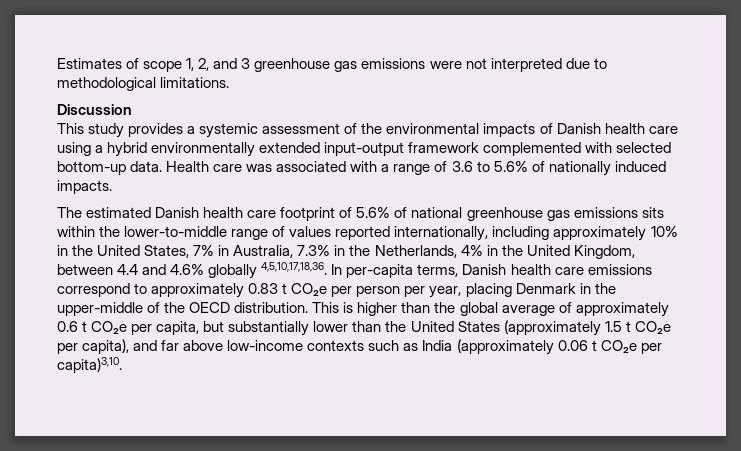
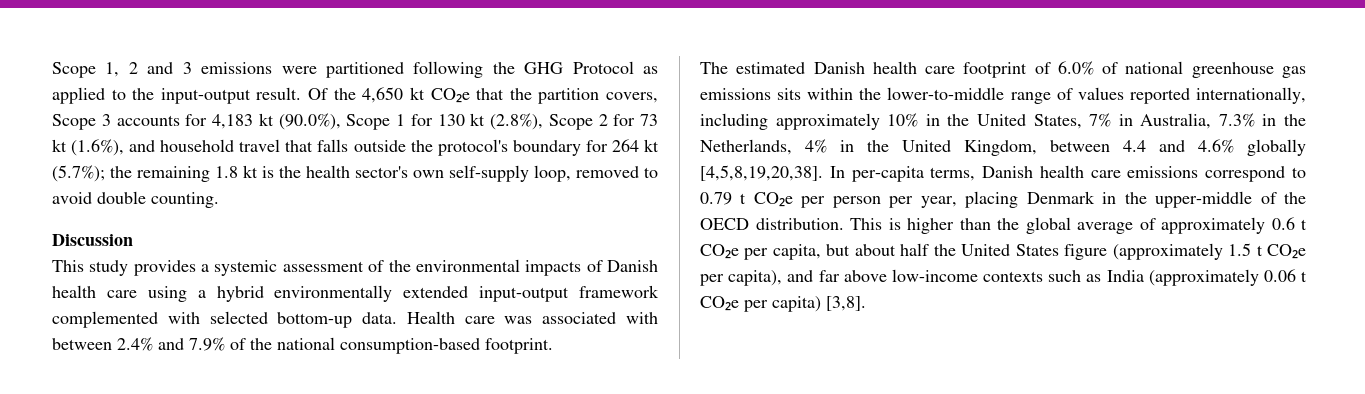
- Estimates of scope 1, 2, and 3 greenhouse gas emissions were not interpreted due to methodological limitations.
+ Scope 1, 2 and 3 emissions were partitioned following the GHG Protocol as applied to the input-output result. Of the 4,650 kt CO₂e that the partition covers, Scope 3 accounts for 4,183 kt (90.0%), Scope 1 for 130 kt (2.8%), Scope 2 for 73 kt (1.6%), and household travel that falls outside the protocol's boundary for 264 kt (5.7%); the remaining 1.8 kt is the health sector's own self-supply loop, removed to avoid double counting.
- Health care was associated with a range of 3.6 to 5.6% of nationally induced impacts.
+ Health care was associated with between 2.4% and 7.9% of the national consumption-based footprint.
- The estimated Danish health care footprint of 5.6% of national greenhouse gas emissions sits within the lower-to-middle range of values reported internationally, including approximately 10% in the United States, 7% in Australia, 7.3% in the Netherlands, 4% in the United Kingdom, between 4.4 and 4.6% globally 4,5,10,17,18,36.
+ The estimated Danish health care footprint of 6.0% of national greenhouse gas emissions sits within the lower-to-middle range of values reported internationally, including approximately 10% in the United States, 7% in Australia, 7.3% in the Netherlands, 4% in the United Kingdom, between 4.4 and 4.6% globally [4,5,8,19,20,38].
- In per-capita terms, Danish health care emissions correspond to approximately 0.83 t CO₂e per person per year, placing Denmark in the upper-middle of the OECD distribution.
+ In per-capita terms, Danish health care emissions correspond to 0.79 t CO₂e per person per year, placing Denmark in the upper-middle of the OECD distribution.
- This is higher than the global average of approximately 0.6 t CO₂e per capita, but substantially lower than the United States (approximately 1.5 t CO₂e per capita), and far above low-income contexts such as India (approximately 0.06 t CO₂e per capita)3,10.
+ This is higher than the global average of approximately 0.6 t CO₂e per capita, but about half the United States figure (approximately 1.5 t CO₂e per capita), and far above low-income contexts such as India (approximately 0.06 t CO₂e per capita) [3,8].

